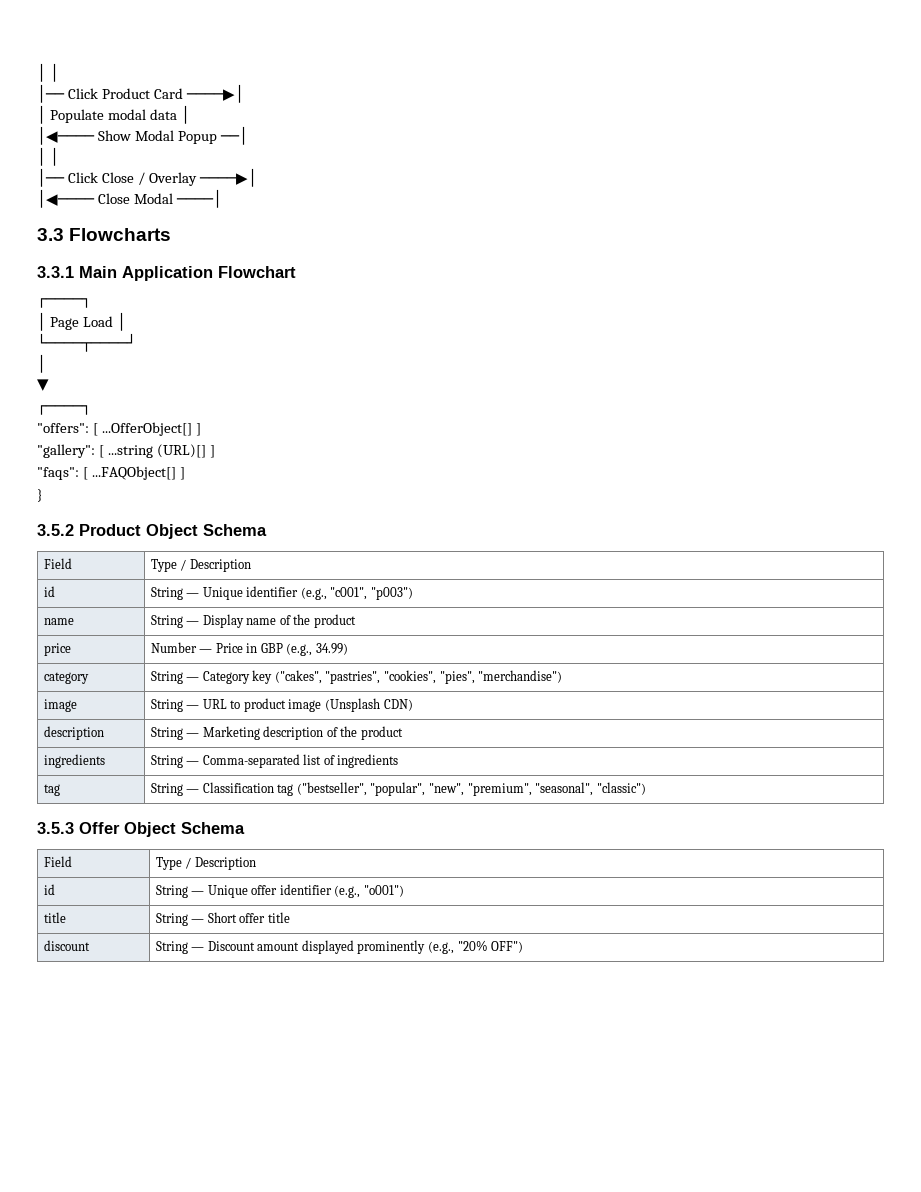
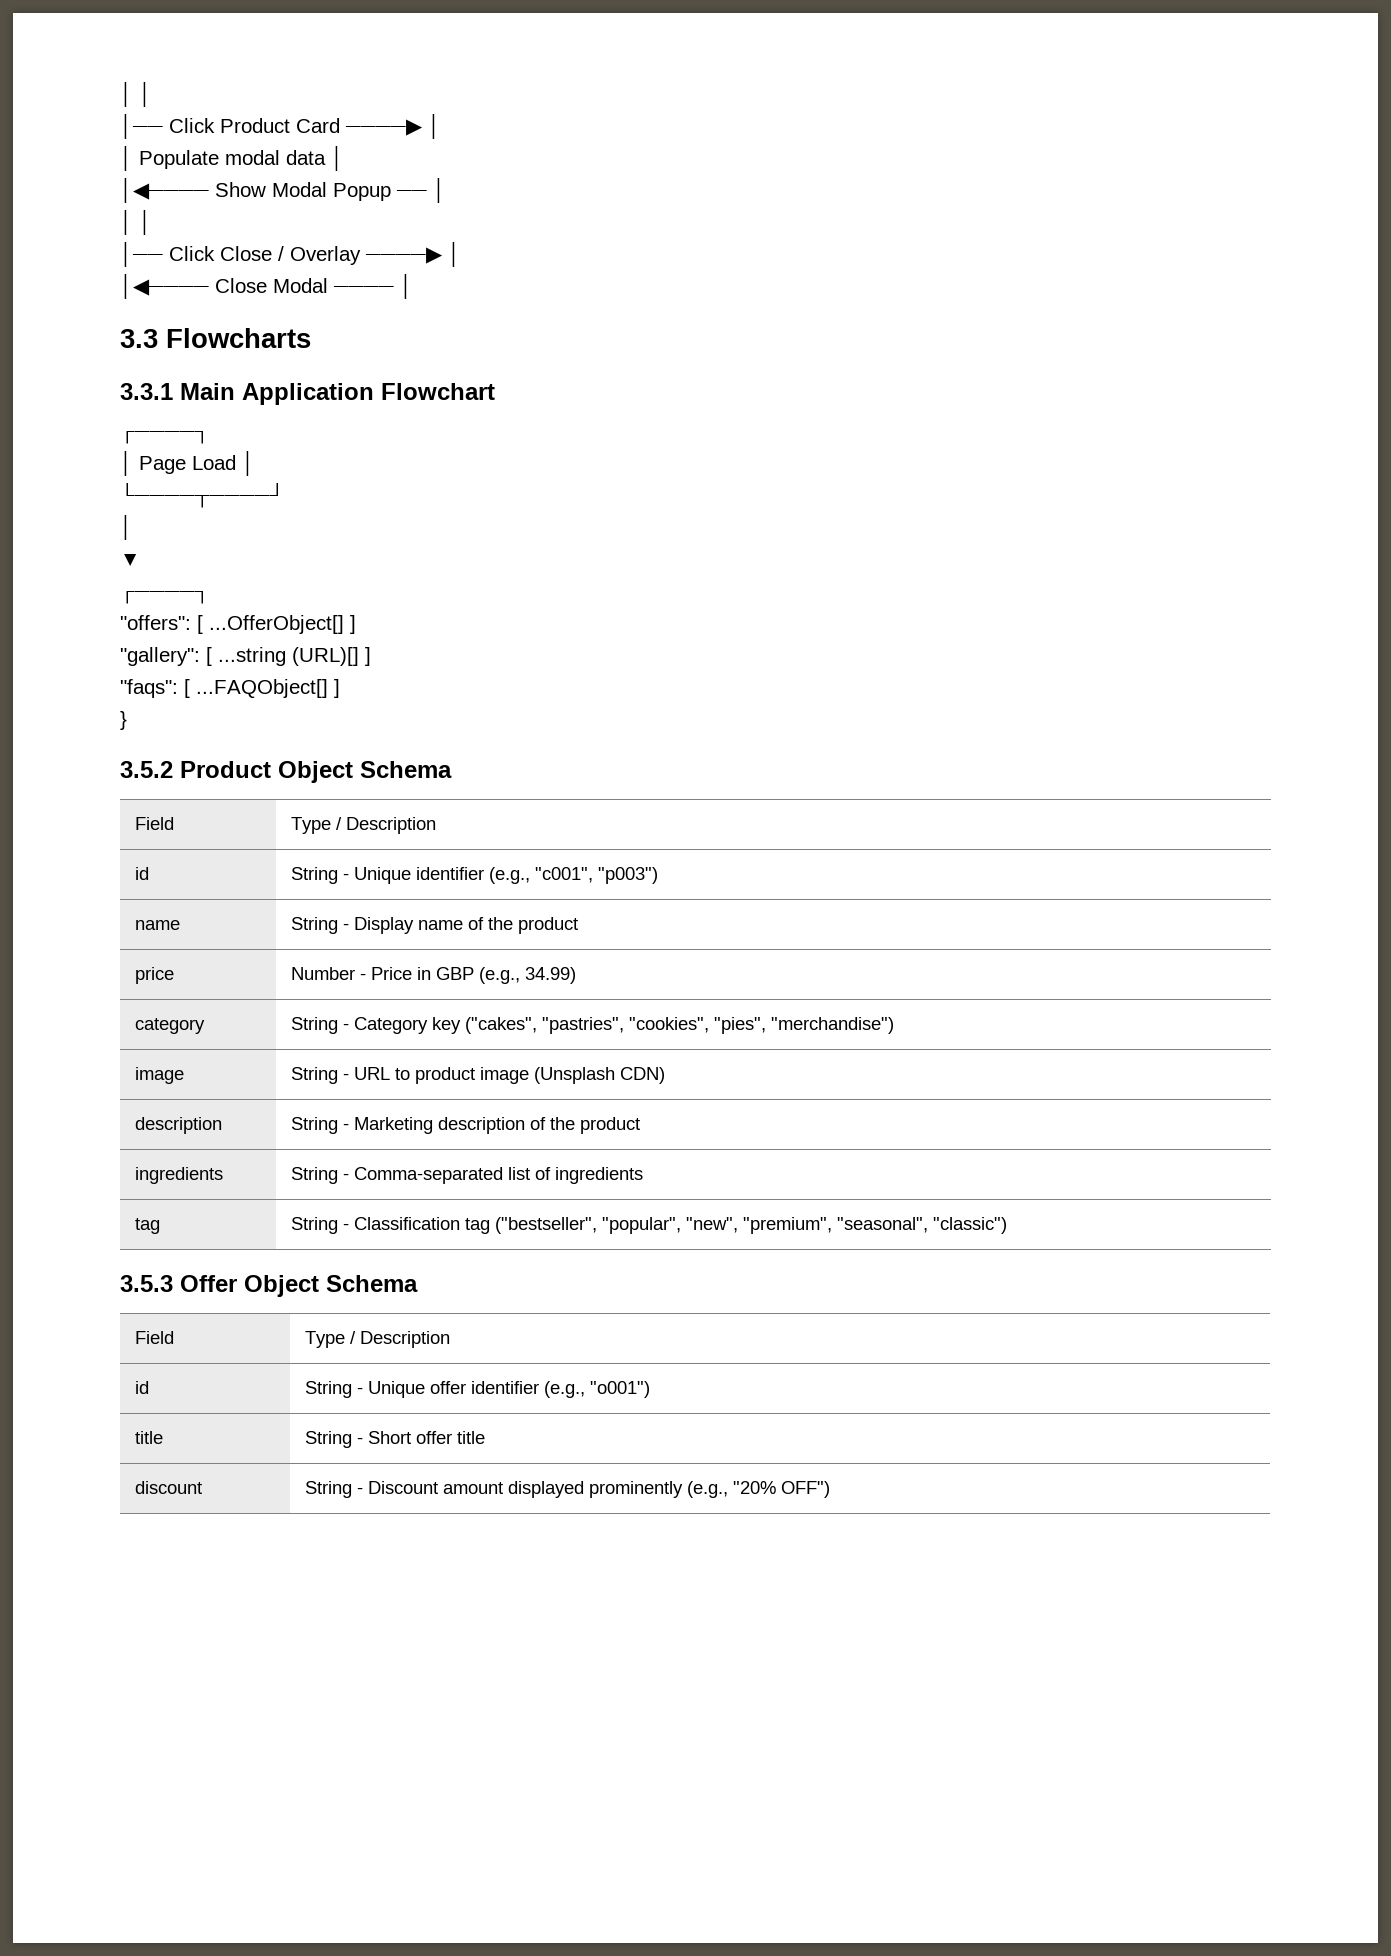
- │── Click Product Card ────▶│
+ │── Click Product Card ────▶ │
- │◀──── Show Modal Popup ──│
+ │◀──── Show Modal Popup ── │
- │── Click Close / Overlay ────▶│
+ │── Click Close / Overlay ────▶ │
- │◀──── Close Modal ────│
+ │◀──── Close Modal ──── │
- id | String — Unique identifier (e.g., "c001", "p003")
+ id | String - Unique identifier (e.g., "c001", "p003")
- name | String — Display name of the product
+ name | String - Display name of the product
- price | Number — Price in GBP (e.g., 34.99)
+ price | Number - Price in GBP (e.g., 34.99)
- category | String — Category key ("cakes", "pastries", "cookies", "pies", "merchandise")
+ category | String - Category key ("cakes", "pastries", "cookies", "pies", "merchandise")
- image | String — URL to product image (Unsplash CDN)
+ image | String - URL to product image (Unsplash CDN)
- description | String — Marketing description of the product
+ description | String - Marketing description of the product
- ingredients | String — Comma-separated list of ingredients
+ ingredients | String - Comma-separated list of ingredients
- tag | String — Classification tag ("bestseller", "popular", "new", "premium", "seasonal", "classic")
+ tag | String - Classification tag ("bestseller", "popular", "new", "premium", "seasonal", "classic")
- id | String — Unique offer identifier (e.g., "o001")
+ id | String - Unique offer identifier (e.g., "o001")
- title | String — Short offer title
+ title | String - Short offer title
- discount | String — Discount amount displayed prominently (e.g., "20% OFF")
+ discount | String - Discount amount displayed prominently (e.g., "20% OFF")

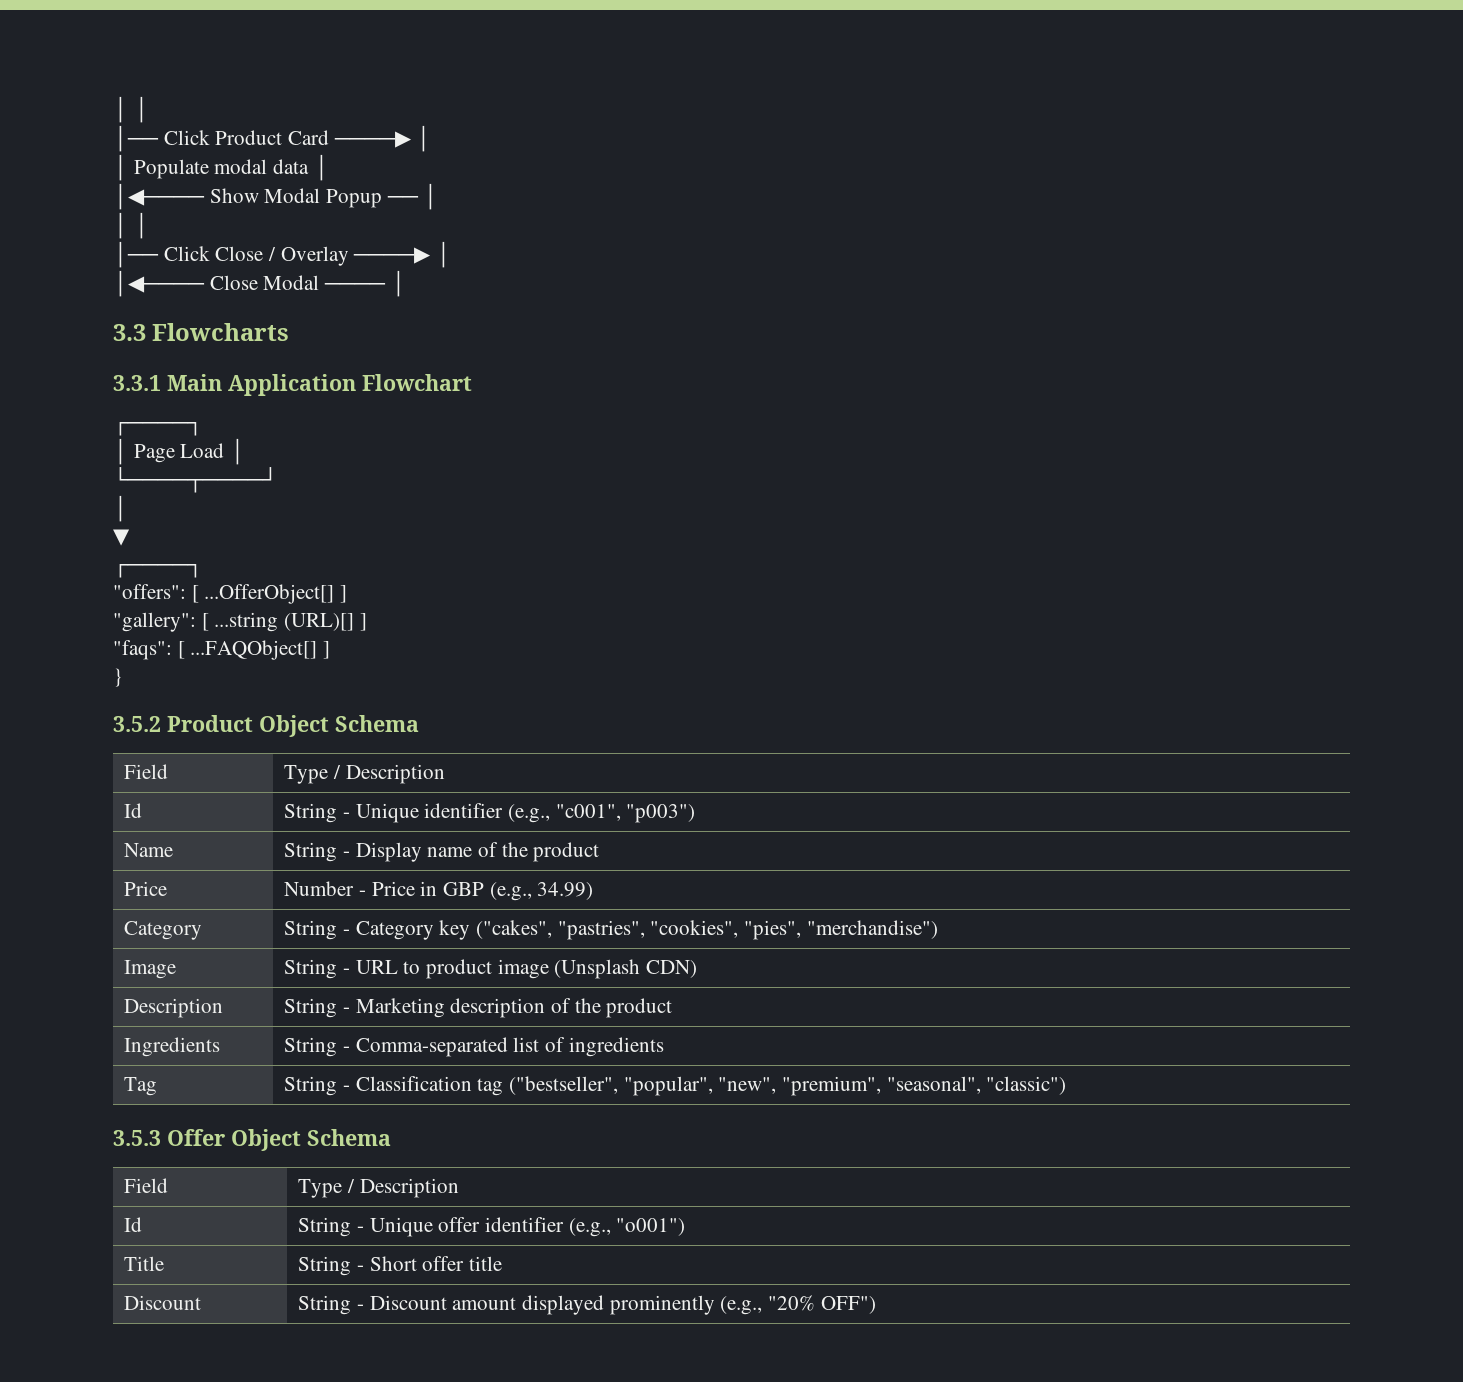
- id | String - Unique identifier (e.g., "c001", "p003")
+ Id | String - Unique identifier (e.g., "c001", "p003")
- name | String - Display name of the product
+ Name | String - Display name of the product
- price | Number - Price in GBP (e.g., 34.99)
+ Price | Number - Price in GBP (e.g., 34.99)
- category | String - Category key ("cakes", "pastries", "cookies", "pies", "merchandise")
+ Category | String - Category key ("cakes", "pastries", "cookies", "pies", "merchandise")
- image | String - URL to product image (Unsplash CDN)
+ Image | String - URL to product image (Unsplash CDN)
- description | String - Marketing description of the product
+ Description | String - Marketing description of the product
- ingredients | String - Comma-separated list of ingredients
+ Ingredients | String - Comma-separated list of ingredients
- tag | String - Classification tag ("bestseller", "popular", "new", "premium", "seasonal", "classic")
+ Tag | String - Classification tag ("bestseller", "popular", "new", "premium", "seasonal", "classic")
- id | String - Unique offer identifier (e.g., "o001")
+ Id | String - Unique offer identifier (e.g., "o001")
- title | String - Short offer title
+ Title | String - Short offer title
- discount | String - Discount amount displayed prominently (e.g., "20% OFF")
+ Discount | String - Discount amount displayed prominently (e.g., "20% OFF")

